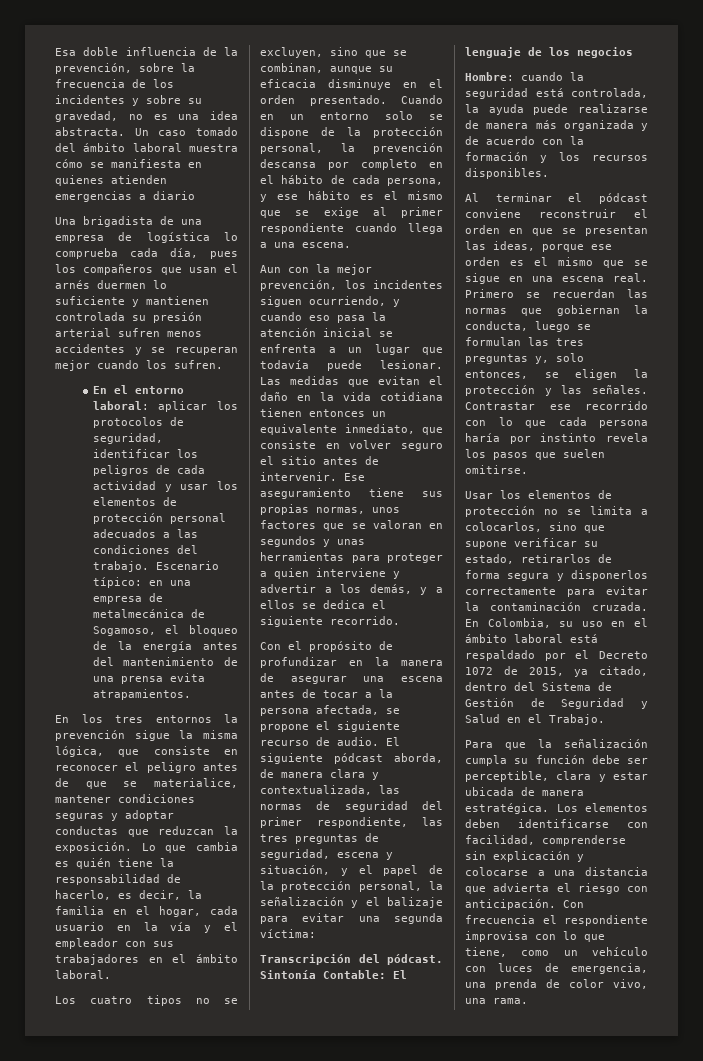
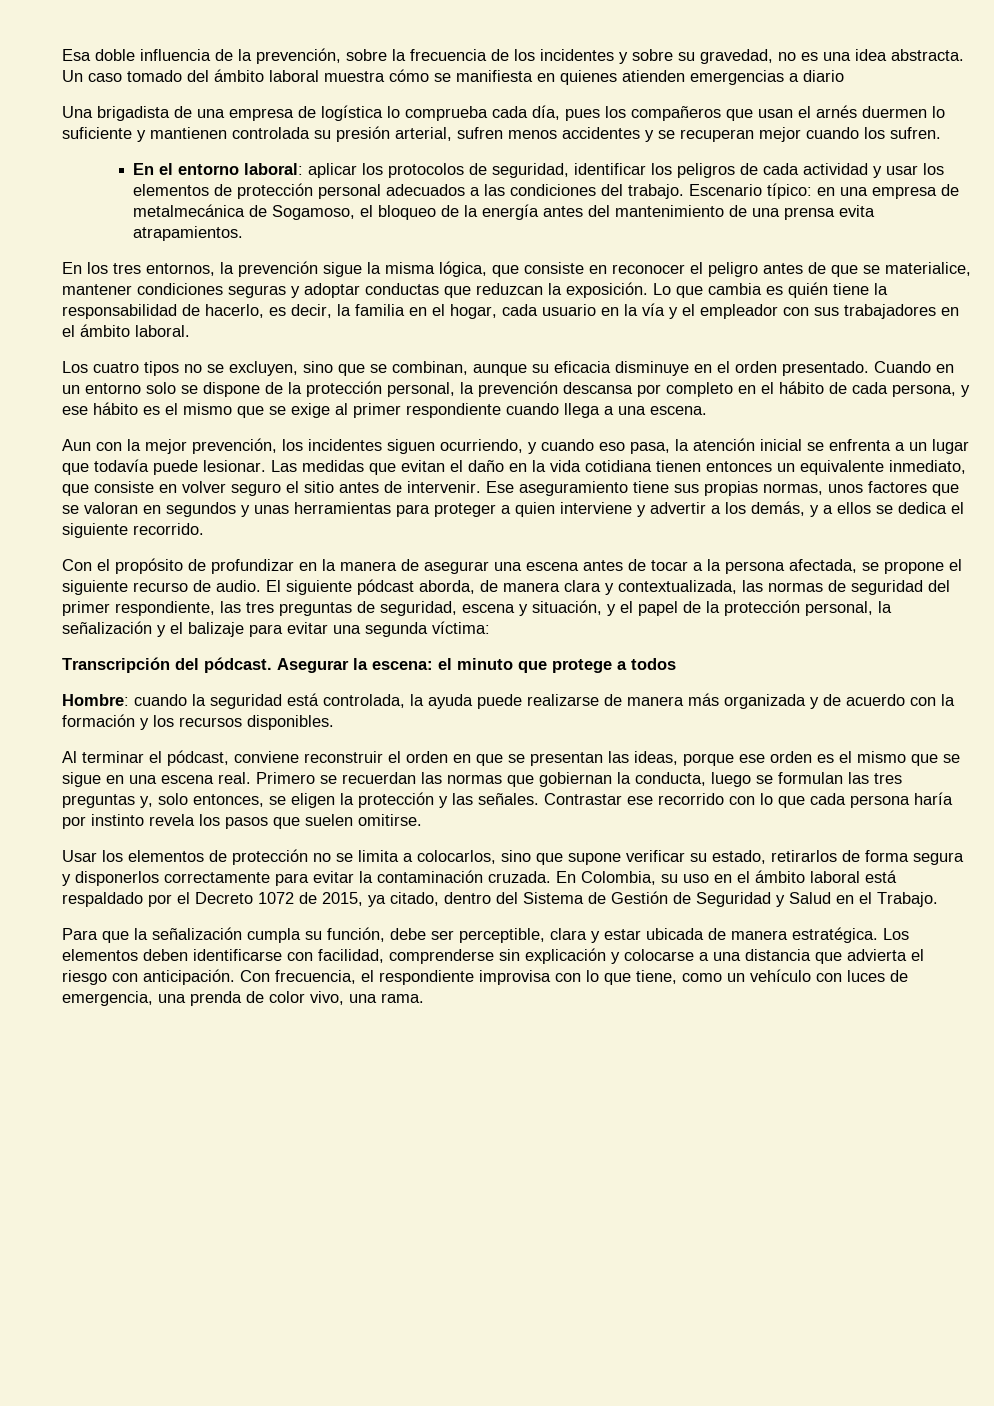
- Una brigadista de una empresa de logística lo comprueba cada día, pues los compañeros que usan el arnés duermen lo suficiente y mantienen controlada su presión arterial sufren menos accidentes y se recuperan mejor cuando los sufren.
+ Una brigadista de una empresa de logística lo comprueba cada día, pues los compañeros que usan el arnés duermen lo suficiente y mantienen controlada su presión arterial, sufren menos accidentes y se recuperan mejor cuando los sufren.
- En los tres entornos la prevención sigue la misma lógica, que consiste en reconocer el peligro antes de que se materialice, mantener condiciones seguras y adoptar conductas que reduzcan la exposición.
+ En los tres entornos, la prevención sigue la misma lógica, que consiste en reconocer el peligro antes de que se materialice, mantener condiciones seguras y adoptar conductas que reduzcan la exposición.
- Aun con la mejor prevención, los incidentes siguen ocurriendo, y cuando eso pasa la atención inicial se enfrenta a un lugar que todavía puede lesionar.
+ Aun con la mejor prevención, los incidentes siguen ocurriendo, y cuando eso pasa, la atención inicial se enfrenta a un lugar que todavía puede lesionar.
- Sintonía Contable: El lenguaje de los negocios
+ Asegurar la escena: el minuto que protege a todos
- Al terminar el pódcast conviene reconstruir el orden en que se presentan las ideas, porque ese orden es el mismo que se sigue en una escena real.
+ Al terminar el pódcast, conviene reconstruir el orden en que se presentan las ideas, porque ese orden es el mismo que se sigue en una escena real.
- Para que la señalización cumpla su función debe ser perceptible, clara y estar ubicada de manera estratégica.
+ Para que la señalización cumpla su función, debe ser perceptible, clara y estar ubicada de manera estratégica.
- Con frecuencia el respondiente improvisa con lo que tiene, como un vehículo con luces de emergencia, una prenda de color vivo, una rama.
+ Con frecuencia, el respondiente improvisa con lo que tiene, como un vehículo con luces de emergencia, una prenda de color vivo, una rama.

